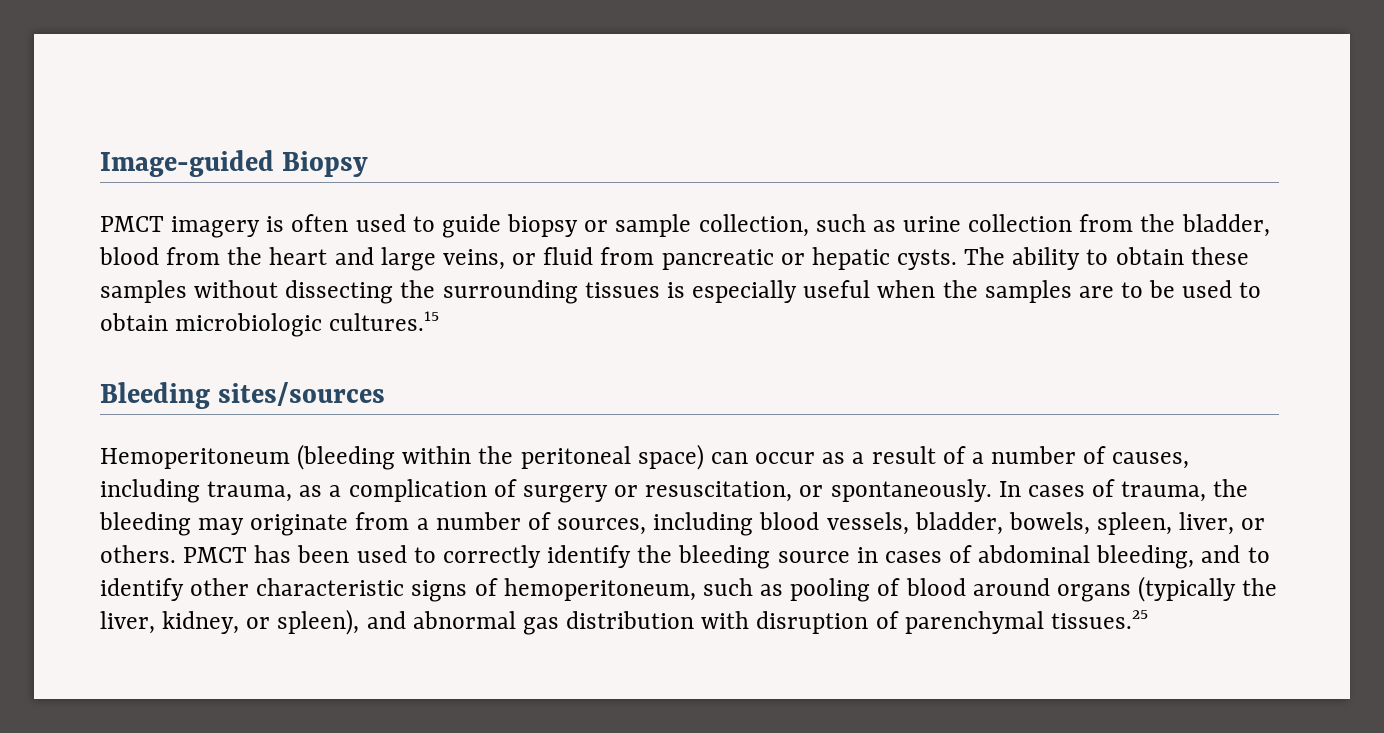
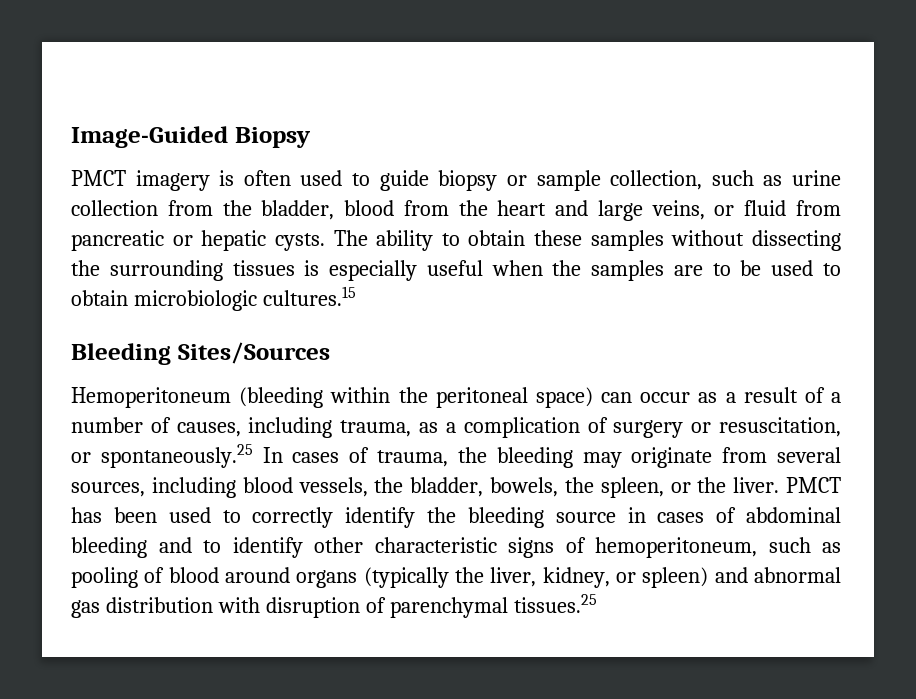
- Image-guided Biopsy
+ Image-Guided Biopsy
- Bleeding sites/sources
+ Bleeding Sites/Sources
- Hemoperitoneum (bleeding within the peritoneal space) can occur as a result of a number of causes, including trauma, as a complication of surgery or resuscitation, or spontaneously. In cases of trauma, the bleeding may originate from a number of sources, including blood vessels, bladder, bowels, spleen, liver, or others.
+ Hemoperitoneum (bleeding within the peritoneal space) can occur as a result of a number of causes, including trauma, as a complication of surgery or resuscitation, or spontaneously.25 In cases of trauma, the bleeding may originate from several sources, including blood vessels, the bladder, bowels, the spleen, or the liver.
- PMCT has been used to correctly identify the bleeding source in cases of abdominal bleeding, and to identify other characteristic signs of hemoperitoneum, such as pooling of blood around organs (typically the liver, kidney, or spleen), and abnormal gas distribution with disruption of parenchymal tissues.25
+ PMCT has been used to correctly identify the bleeding source in cases of abdominal bleeding and to identify other characteristic signs of hemoperitoneum, such as pooling of blood around organs (typically the liver, kidney, or spleen) and abnormal gas distribution with disruption of parenchymal tissues.25

